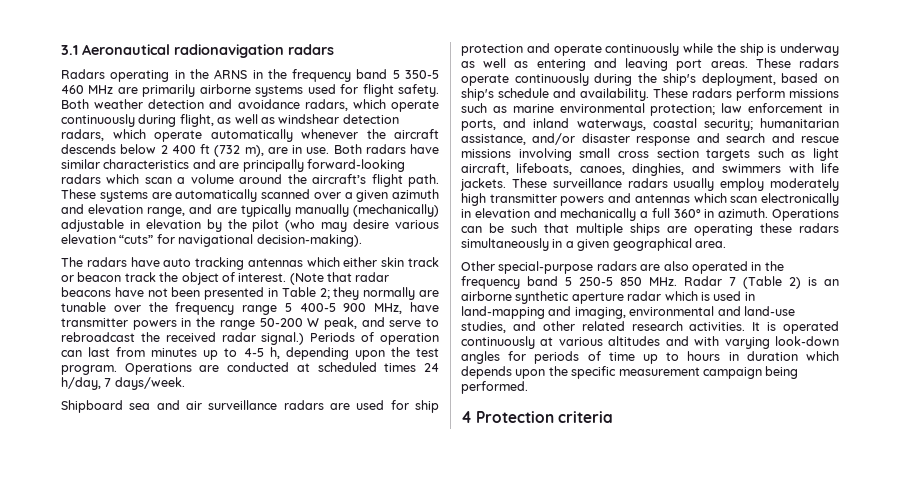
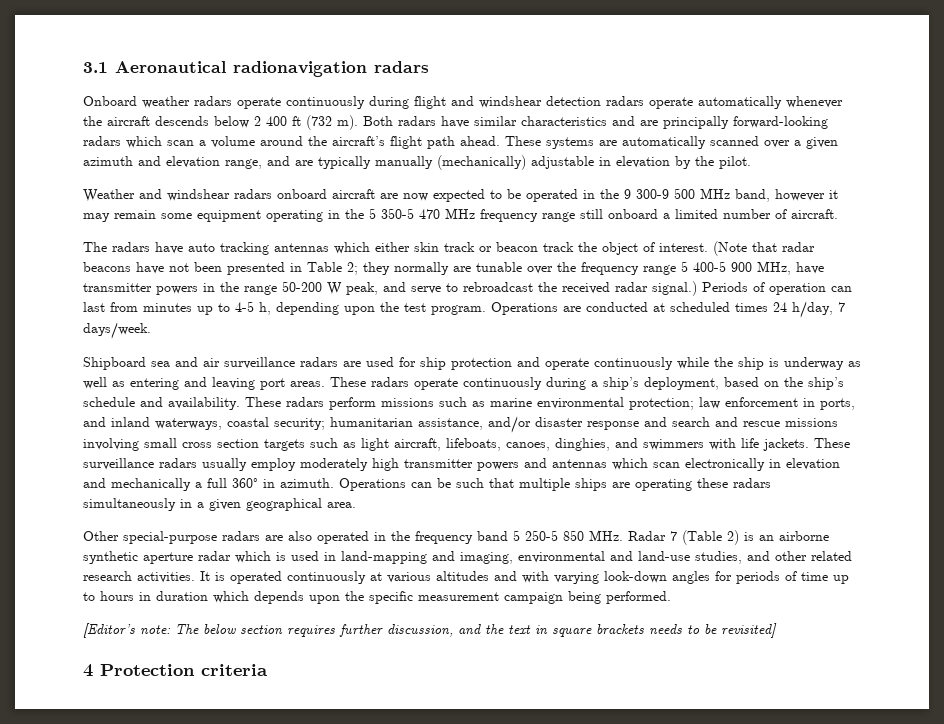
- Radars operating in the ARNS in the frequency band 5 350-5 460 MHz are primarily airborne systems used for flight safety. Both weather detection and avoidance radars, which operate continuously during flight, as well as windshear detection radars, which operate automatically whenever the aircraft descends below 2 400 ft (732 m), are in use.
+ Onboard weather radars operate continuously during flight and windshear detection radars operate automatically whenever the aircraft descends below 2 400 ft (732 m).
- Both radars have similar characteristics and are principally forward-looking radars which scan a volume around the aircraft’s flight path.
+ Both radars have similar characteristics and are principally forward-looking radars which scan a volume around the aircraft’s flight path ahead.
- These systems are automatically scanned over a given azimuth and elevation range, and are typically manually (mechanically) adjustable in elevation by the pilot (who may desire various elevation “cuts” for navigational decision-making).
+ These systems are automatically scanned over a given azimuth and elevation range, and are typically manually (mechanically) adjustable in elevation by the pilot.
+ Weather and windshear radars onboard aircraft are now expected to be operated in the 9 300-9 500 MHz band, however it may remain some equipment operating in the 5 350-5 470 MHz frequency range still onboard a limited number of aircraft.
- These radars operate continuously during the shipʼs deployment, based on shipʼs schedule and availability.
+ These radars operate continuously during a shipʼs deployment, based on the shipʼs schedule and availability.
+ [Editor’s note: The below section requires further discussion, and the text in square brackets needs to be revisited]

